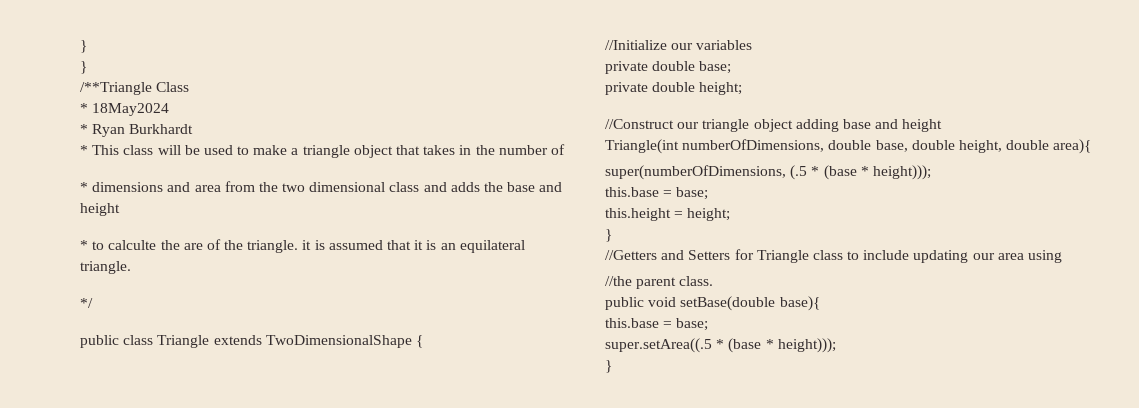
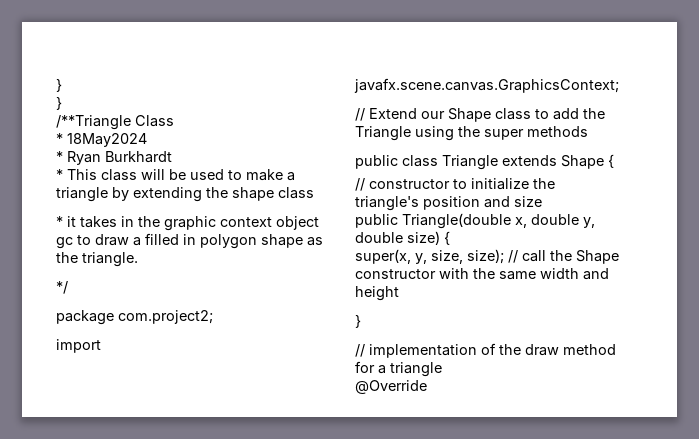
- * This class will be used to make a triangle object that takes in the number of
- * dimensions and area from the two dimensional class and adds the base and height
- * to calculte the are of the triangle. it is assumed that it is an equilateral triangle.
+ * This class will be used to make a triangle by extending the shape class
+ * it takes in the graphic context object gc to draw a filled in polygon shape as the triangle.
  */
+ package com.project2;
+ import javafx.scene.canvas.GraphicsContext;
+ // Extend our Shape class to add the Triangle using the super methods
- public class Triangle extends TwoDimensionalShape {
- //Initialize our variables
- private double base;
- private double height;
- //Construct our triangle object adding base and height
- Triangle(int numberOfDimensions, double base, double height, double area){
- super(numberOfDimensions, (.5 * (base * height)));
- this.base = base;
- this.height = height;
+ public class Triangle extends Shape {
+ // constructor to initialize the triangle's position and size
+ public Triangle(double x, double y, double size) {
+ super(x, y, size, size); // call the Shape constructor with the same width and height
  }
- //Getters and Setters for Triangle class to include updating our area using
- //the parent class.
- public void setBase(double base){
- this.base = base;
- super.setArea((.5 * (base * height)));
- }
+ // implementation of the draw method for a triangle
+ @Override

